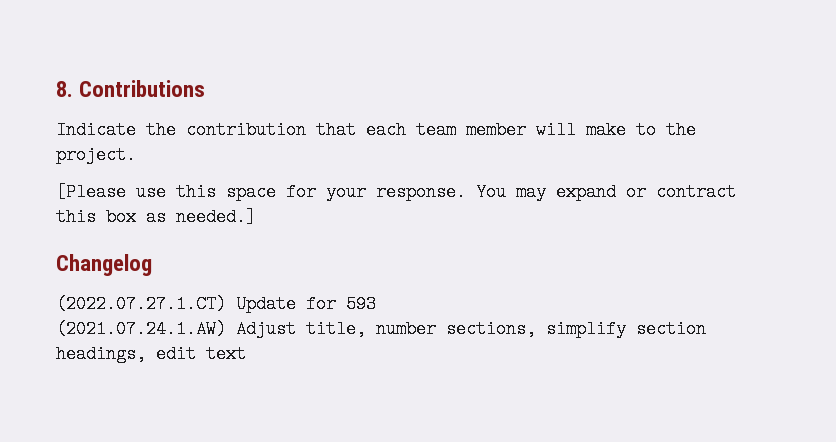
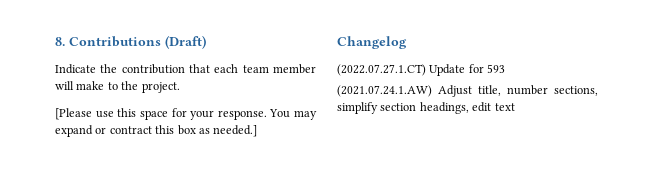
- 8. Contributions
+ 8. Contributions (Draft)

